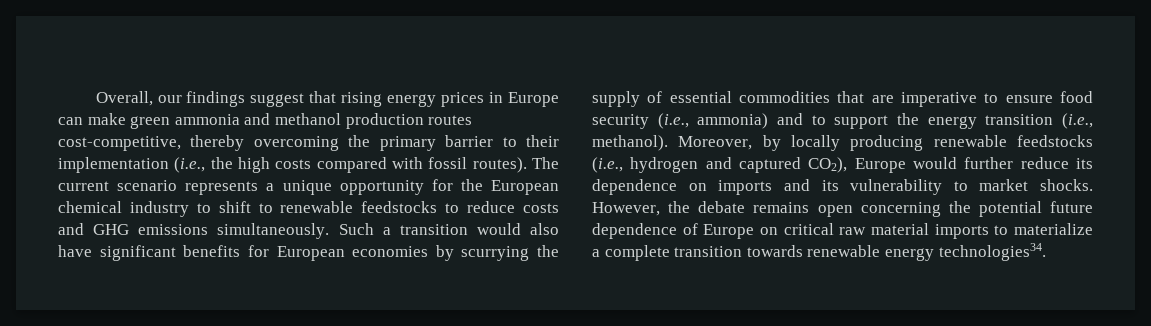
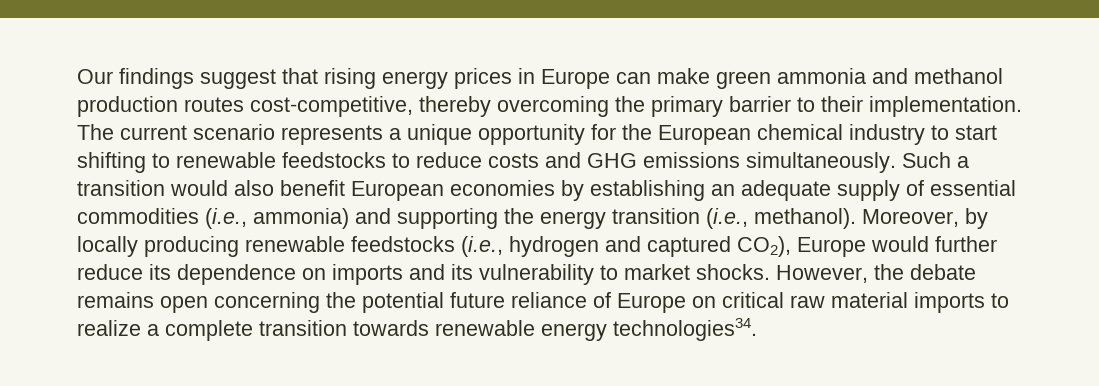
- Overall, our findings suggest that rising energy prices in Europe can make green ammonia and methanol production routes cost-competitive, thereby overcoming the primary barrier to their implementation (i.e., the high costs compared with fossil routes).
+ Our findings suggest that rising energy prices in Europe can make green ammonia and methanol production routes cost-competitive, thereby overcoming the primary barrier to their implementation.
- The current scenario represents a unique opportunity for the European chemical industry to shift to renewable feedstocks to reduce costs and GHG emissions simultaneously.
+ The current scenario represents a unique opportunity for the European chemical industry to start shifting to renewable feedstocks to reduce costs and GHG emissions simultaneously.
- Such a transition would also have significant benefits for European economies by scurrying the supply of essential commodities that are imperative to ensure food security (i.e., ammonia) and to support the energy transition (i.e., methanol).
+ Such a transition would also benefit European economies by establishing an adequate supply of essential commodities (i.e., ammonia) and supporting the energy transition (i.e., methanol).
- However, the debate remains open concerning the potential future dependence of Europe on critical raw material imports to materialize a complete transition towards renewable energy technologies34.
+ However, the debate remains open concerning the potential future reliance of Europe on critical raw material imports to realize a complete transition towards renewable energy technologies34.

